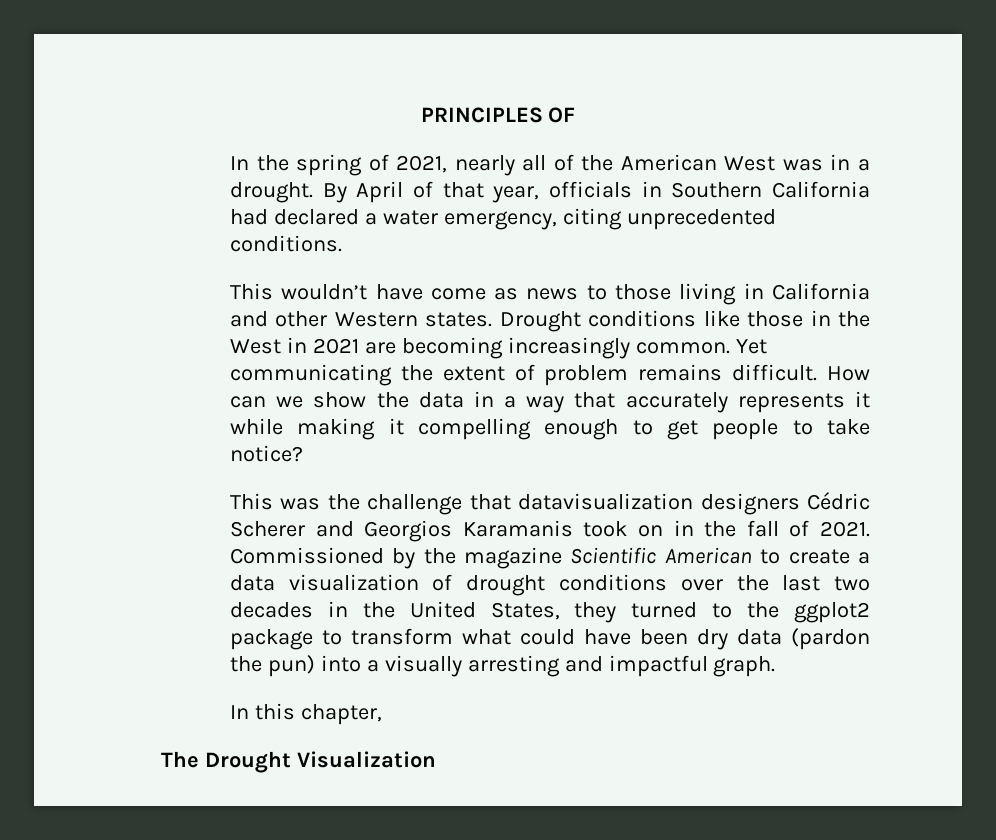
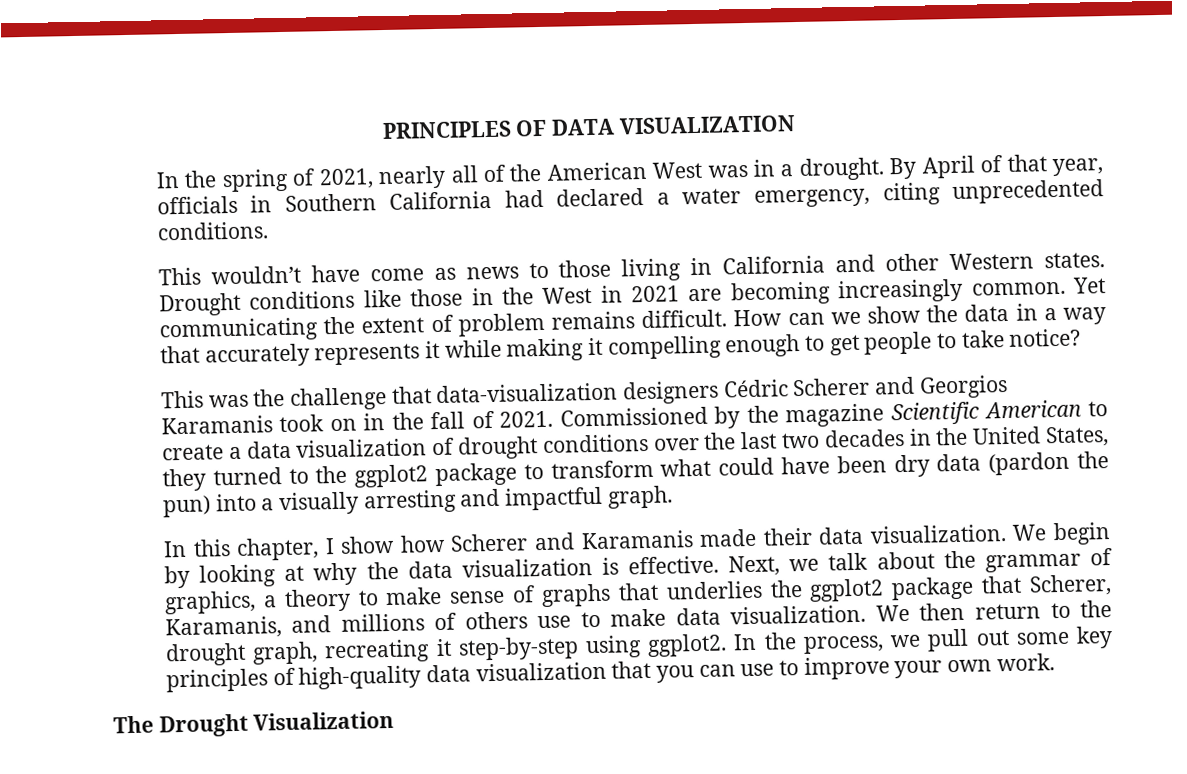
- PRINCIPLES OF
+ PRINCIPLES OF DATA VISUALIZATION
- This was the challenge that datavisualization designers Cédric Scherer and Georgios Karamanis took on in the fall of 2021.
+ This was the challenge that data-visualization designers Cédric Scherer and Georgios Karamanis took on in the fall of 2021.
- In this chapter,
+ In this chapter, I show how Scherer and Karamanis made their data visualization. We begin by looking at why the data visualization is effective. Next, we talk about the grammar of graphics, a theory to make sense of graphs that underlies the ggplot2 package that Scherer, Karamanis, and millions of others use to make data visualization. We then return to the drought graph, recreating it step-by-step using ggplot2. In the process, we pull out some key principles of high-quality data visualization that you can use to improve your own work.

